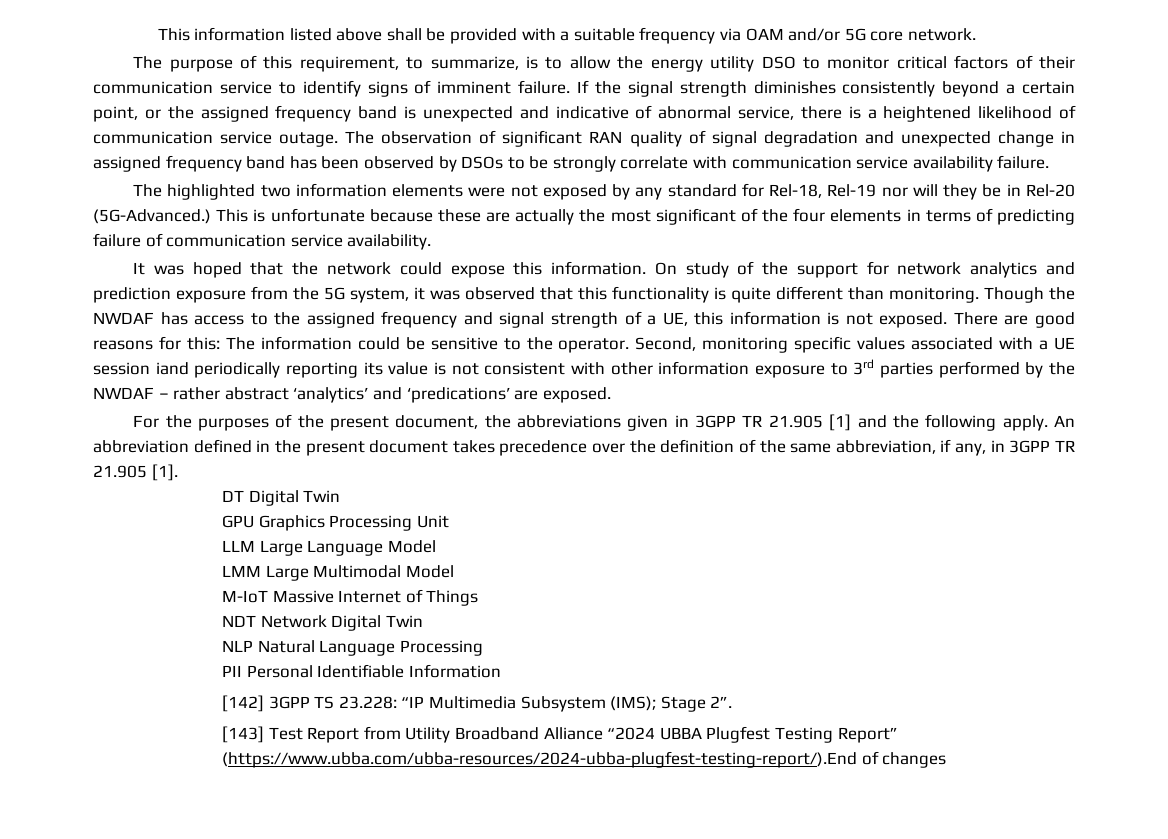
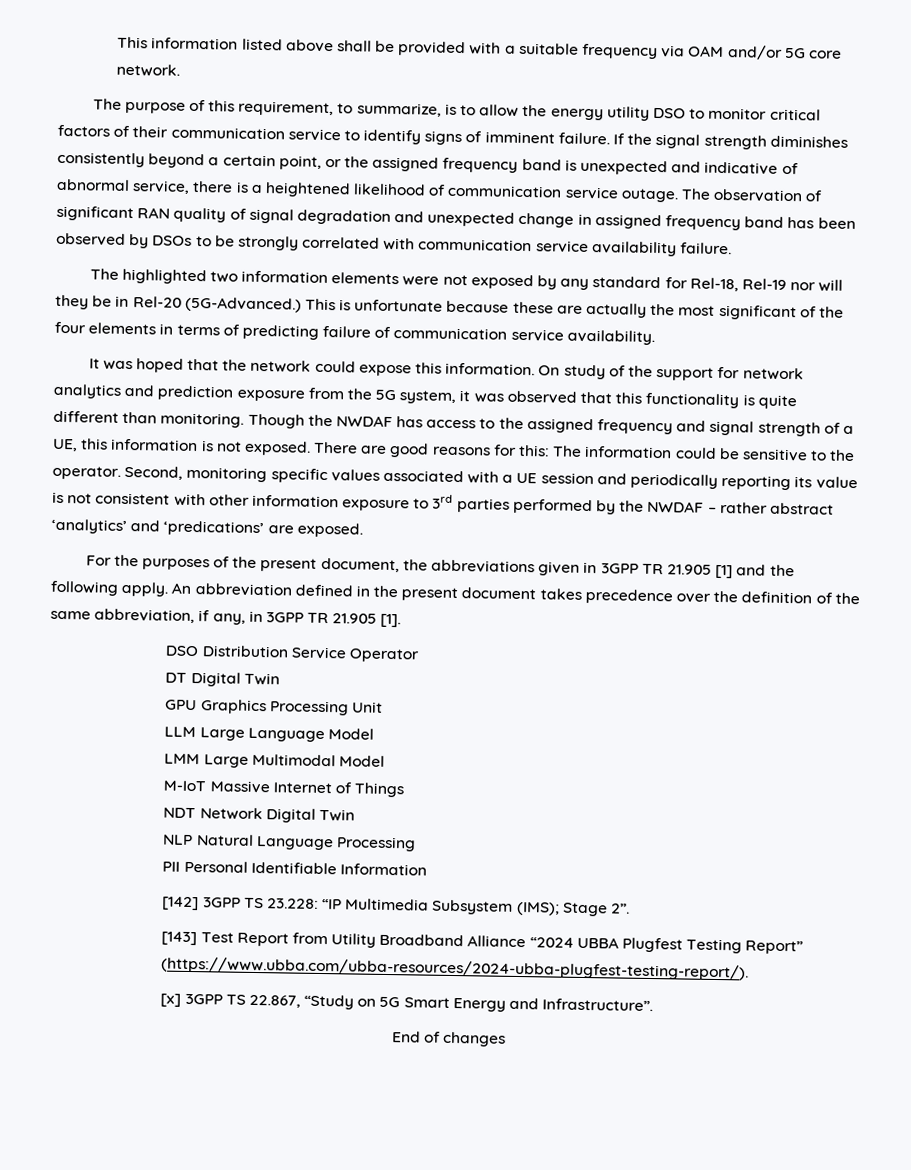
- The observation of significant RAN quality of signal degradation and unexpected change in assigned frequency band has been observed by DSOs to be strongly correlate with communication service availability failure.
+ The observation of significant RAN quality of signal degradation and unexpected change in assigned frequency band has been observed by DSOs to be strongly correlated with communication service availability failure.
- Second, monitoring specific values associated with a UE session iand periodically reporting its value is not consistent with other information exposure to 3rd parties performed by the NWDAF – rather abstract ‘analytics’ and ‘predications’ are exposed.
+ Second, monitoring specific values associated with a UE session and periodically reporting its value is not consistent with other information exposure to 3rd parties performed by the NWDAF – rather abstract ‘analytics’ and ‘predications’ are exposed.
+ DSO Distribution Service Operator
- [143] Test Report from Utility Broadband Alliance “2024 UBBA Plugfest Testing Report” (https://www.ubba.com/ubba-resources/2024-ubba-plugfest-testing-report/).End of changes
+ [143] Test Report from Utility Broadband Alliance “2024 UBBA Plugfest Testing Report” (https://www.ubba.com/ubba-resources/2024-ubba-plugfest-testing-report/).
+ [x] 3GPP TS 22.867, “Study on 5G Smart Energy and Infrastructure”.
+ End of changes

